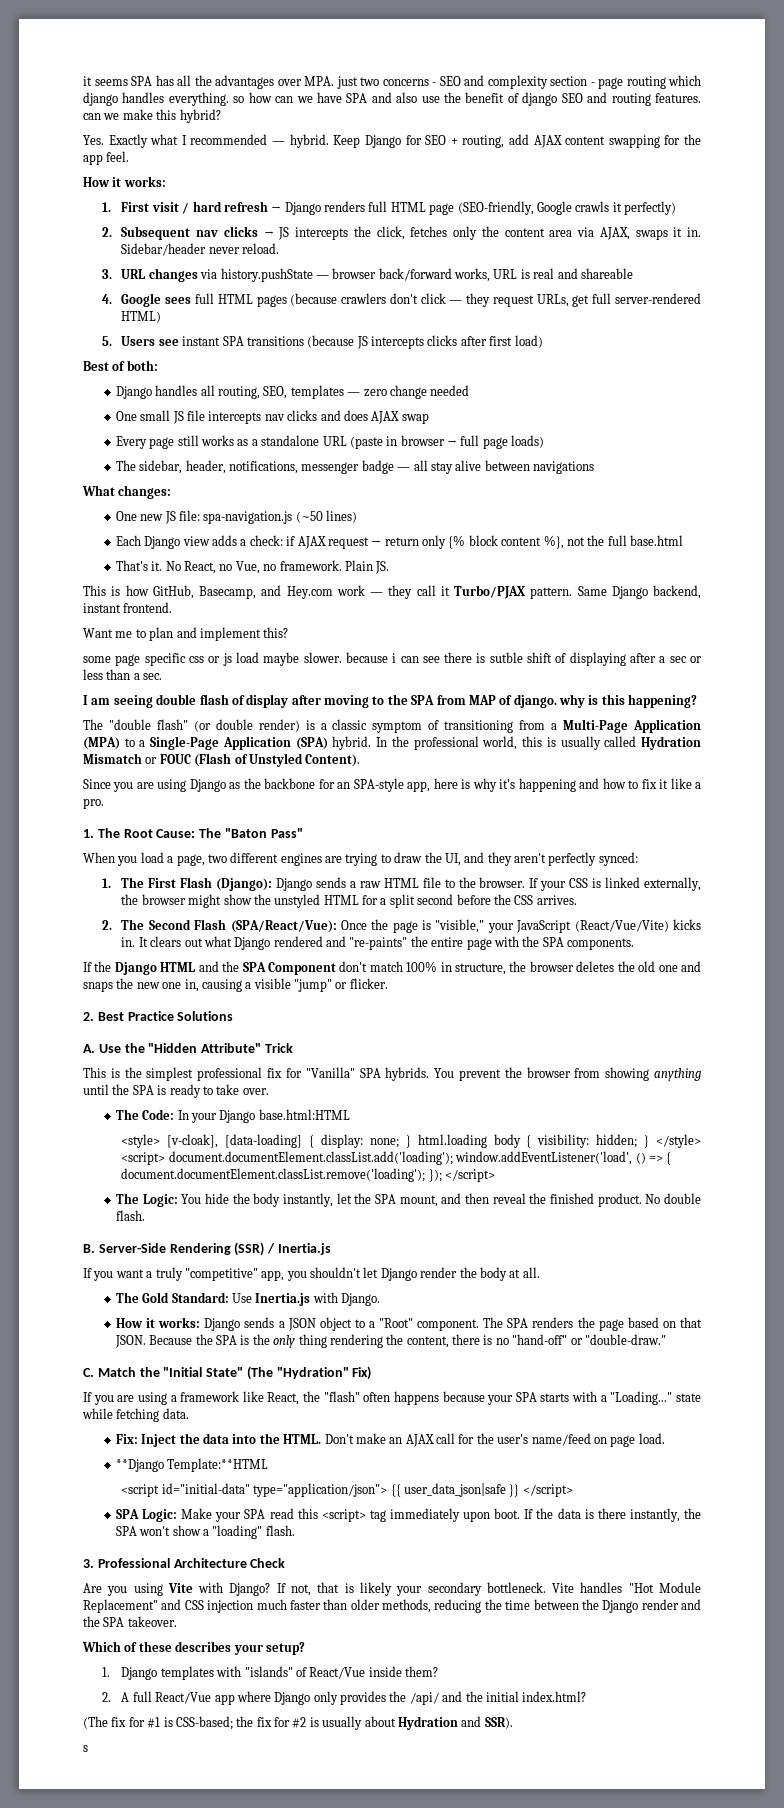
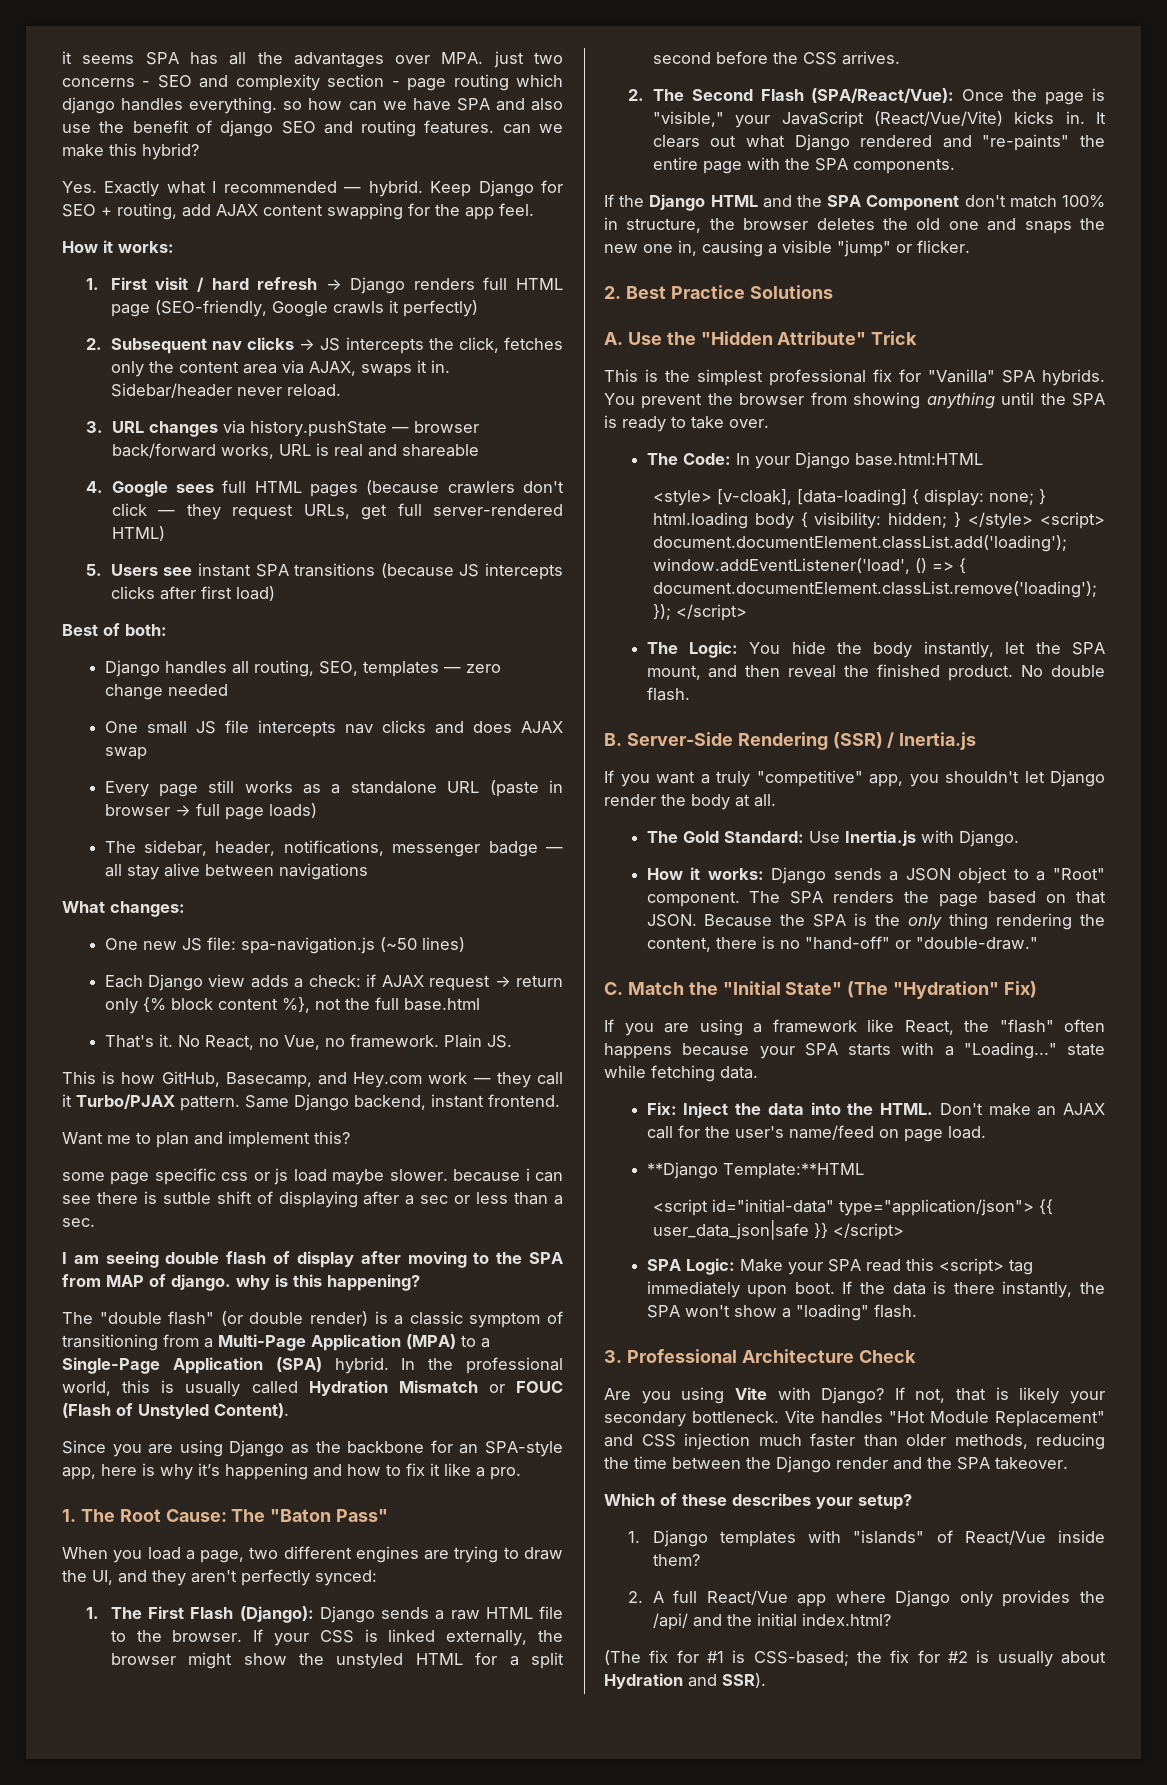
- s

